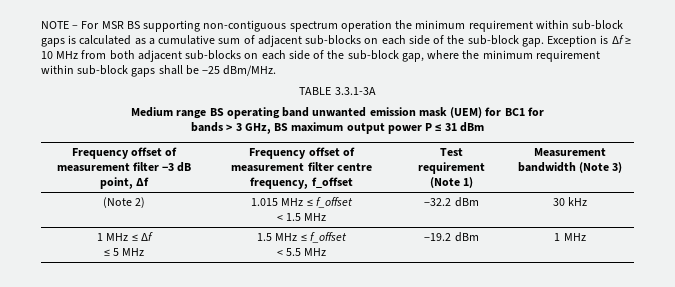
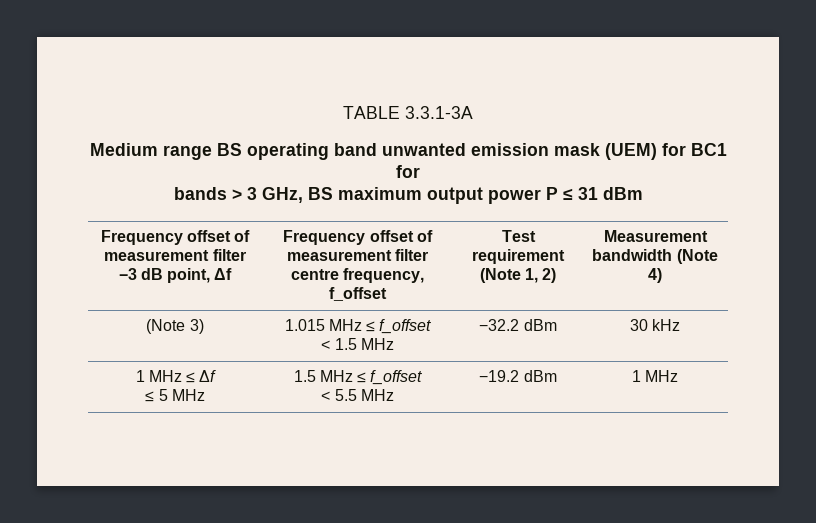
- NOTE – For MSR BS supporting non-contiguous spectrum operation the minimum requirement within sub-block gaps is calculated as a cumulative sum of adjacent sub-blocks on each side of the sub-block gap. Exception is Δf ≥ 10 MHz from both adjacent sub-blocks on each side of the sub-block gap, where the minimum requirement within sub-block gaps shall be −25 dBm/MHz.
- Frequency offset of measurement filter −3 dB point, Δf | Frequency offset of measurement filter centre frequency, f_offset | Test requirement (Note 1) | Measurement bandwidth (Note 3)
- (Note 2) | 1.015 MHz ≤ f_offset
+ Frequency offset of measurement filter −3 dB point, Δf | Frequency offset of measurement filter centre frequency, f_offset | Test requirement (Note 1, 2) | Measurement bandwidth (Note 4)
+ (Note 3) | 1.015 MHz ≤ f_offset

